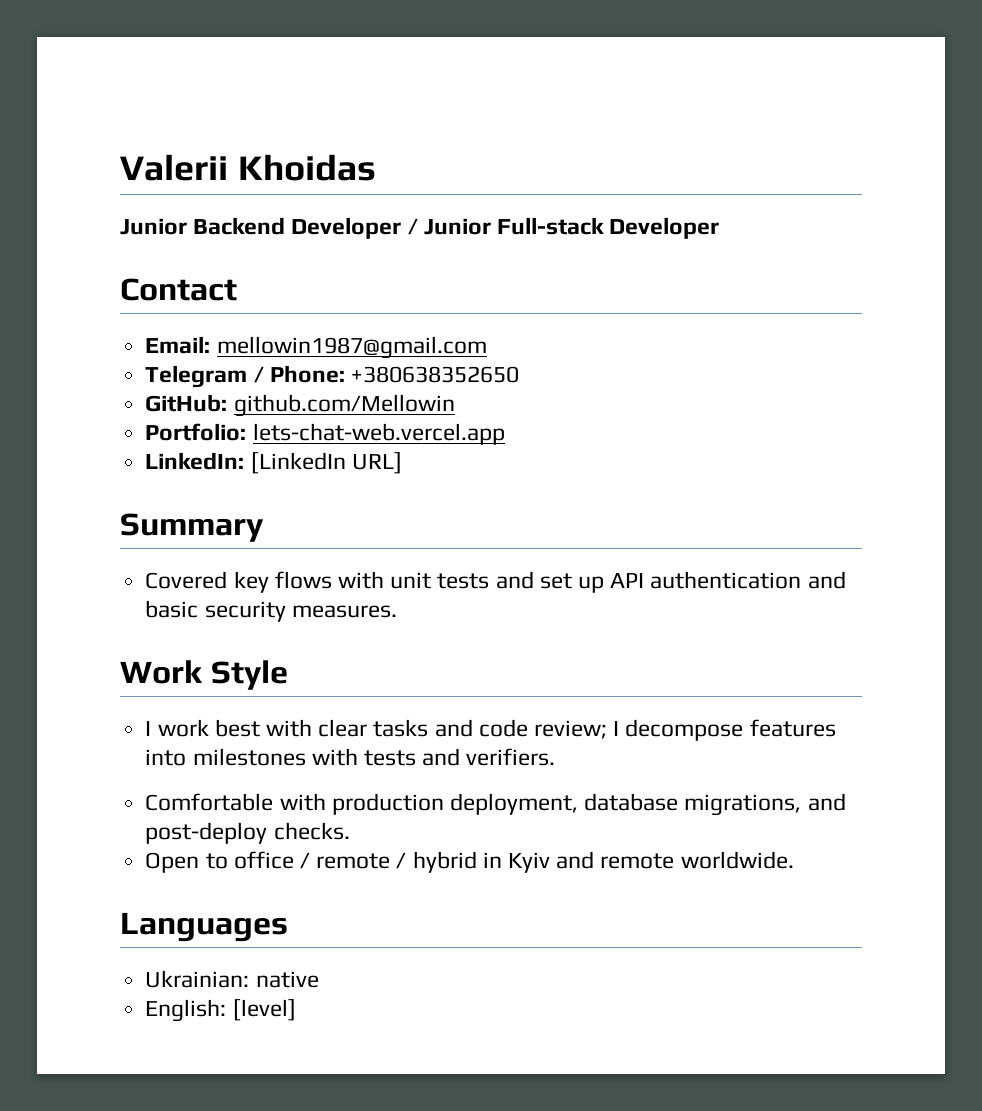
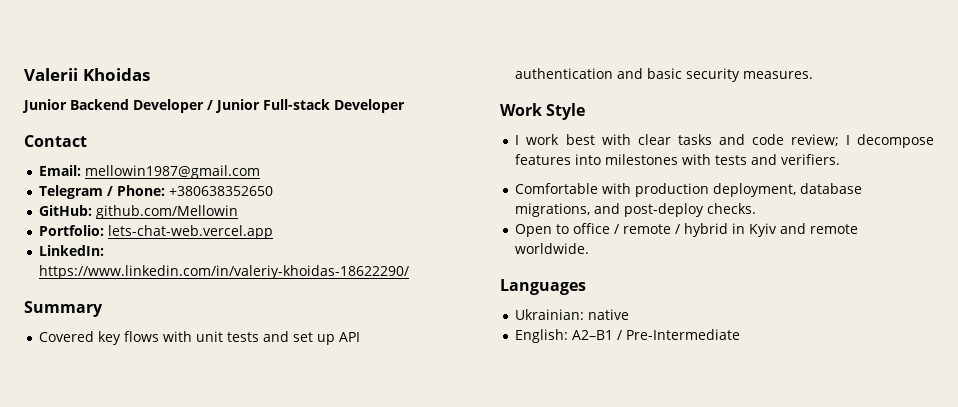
- LinkedIn: [LinkedIn URL]
+ LinkedIn: https://www.linkedin.com/in/valeriy-khoidas-18622290/
- English: [level]
+ English: A2–B1 / Pre-Intermediate

